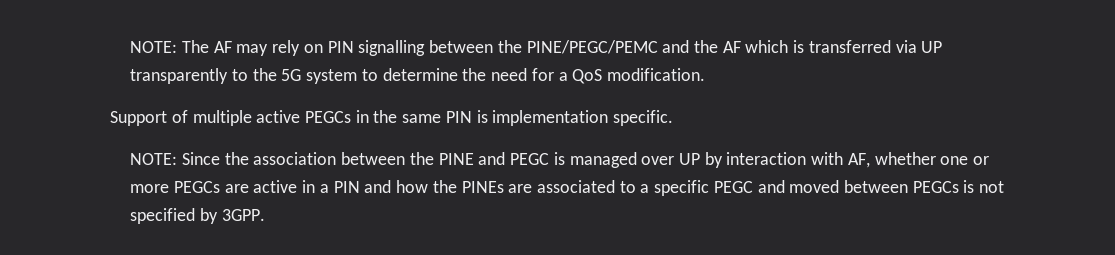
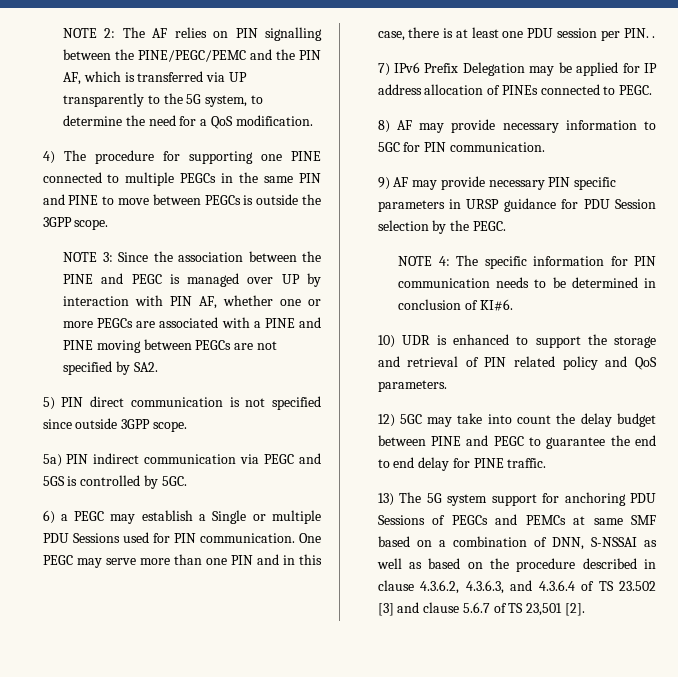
- NOTE: The AF may rely on PIN signalling between the PINE/PEGC/PEMC and the AF which is transferred via UP transparently to the 5G system to determine the need for a QoS modification.
+ NOTE 2: The AF relies on PIN signalling between the PINE/PEGC/PEMC and the PIN AF, which is transferred via UP transparently to the 5G system, to determine the need for a QoS modification.
- Support of multiple active PEGCs in the same PIN is implementation specific.
- NOTE: Since the association between the PINE and PEGC is managed over UP by interaction with AF, whether one or more PEGCs are active in a PIN and how the PINEs are associated to a specific PEGC and moved between PEGCs is not specified by 3GPP.
+ 4) The procedure for supporting one PINE connected to multiple PEGCs in the same PIN and PINE to move between PEGCs is outside the 3GPP scope.
+ NOTE 3: Since the association between the PINE and PEGC is managed over UP by interaction with PIN AF, whether one or more PEGCs are associated with a PINE and PINE moving between PEGCs are not specified by SA2.
+ 5) PIN direct communication is not specified since outside 3GPP scope.
+ 5a) PIN indirect communication via PEGC and 5GS is controlled by 5GC.
+ 6) a PEGC may establish a Single or multiple PDU Sessions used for PIN communication. One PEGC may serve more than one PIN and in this case, there is at least one PDU session per PIN. .
+ 7) IPv6 Prefix Delegation may be applied for IP address allocation of PINEs connected to PEGC.
+ 8) AF may provide necessary information to 5GC for PIN communication.
+ 9) AF may provide necessary PIN specific parameters in URSP guidance for PDU Session selection by the PEGC.
+ NOTE 4: The specific information for PIN communication needs to be determined in conclusion of KI#6.
+ 10) UDR is enhanced to support the storage and retrieval of PIN related policy and QoS parameters.
+ 12) 5GC may take into count the delay budget between PINE and PEGC to guarantee the end to end delay for PINE traffic.
+ 13) The 5G system support for anchoring PDU Sessions of PEGCs and PEMCs at same SMF based on a combination of DNN, S-NSSAI as well as based on the procedure described in clause 4.3.6.2, 4.3.6.3, and 4.3.6.4 of TS 23.502 [3] and clause 5.6.7 of TS 23,501 [2].

